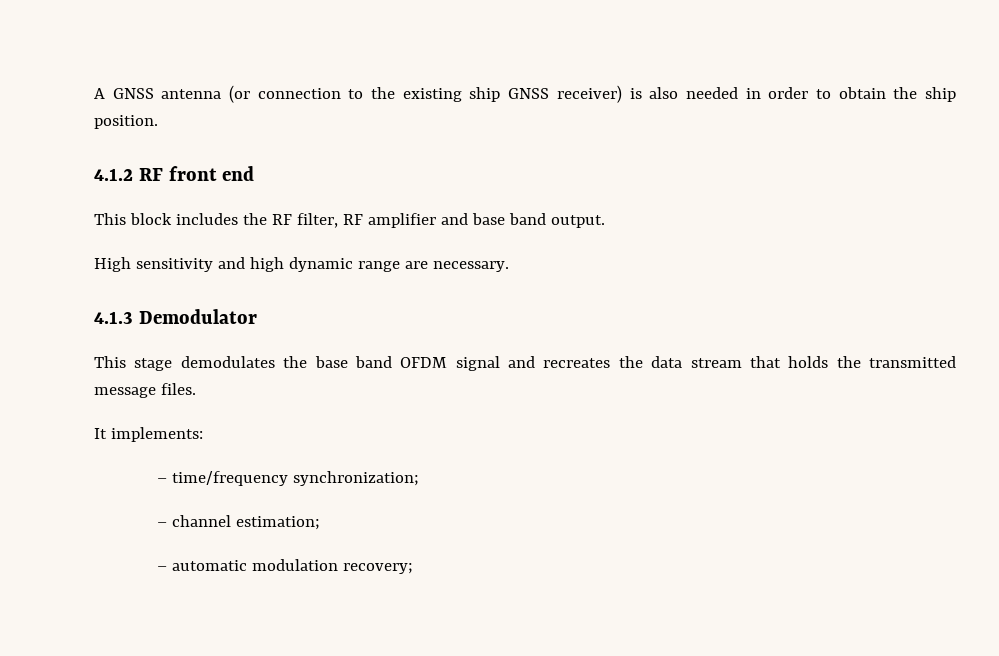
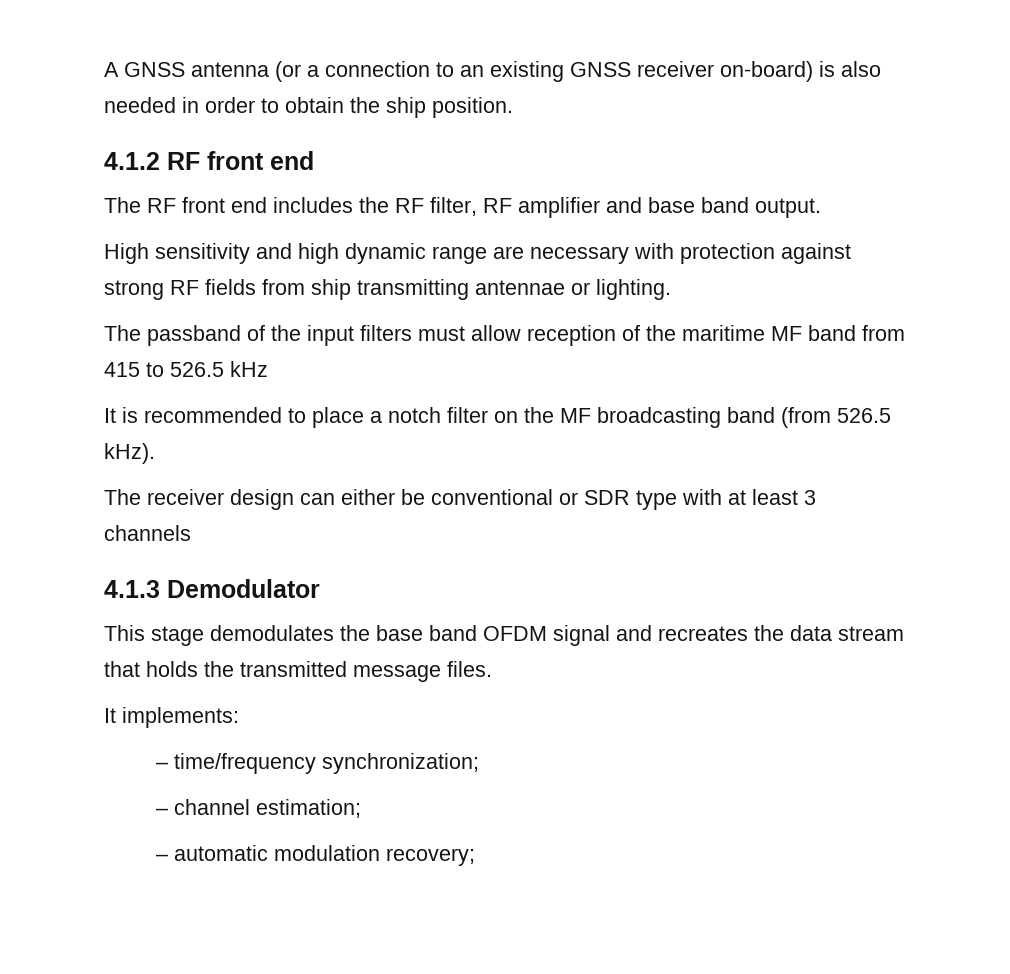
- A GNSS antenna (or connection to the existing ship GNSS receiver) is also needed in order to obtain the ship position.
+ A GNSS antenna (or a connection to an existing GNSS receiver on-board) is also needed in order to obtain the ship position.
- This block includes the RF filter, RF amplifier and base band output.
+ The RF front end includes the RF filter, RF amplifier and base band output.
- High sensitivity and high dynamic range are necessary.
+ High sensitivity and high dynamic range are necessary with protection against strong RF fields from ship transmitting antennae or lighting.
+ The passband of the input filters must allow reception of the maritime MF band from 415 to 526.5 kHz
+ It is recommended to place a notch filter on the MF broadcasting band (from 526.5 kHz).
+ The receiver design can either be conventional or SDR type with at least 3 channels

